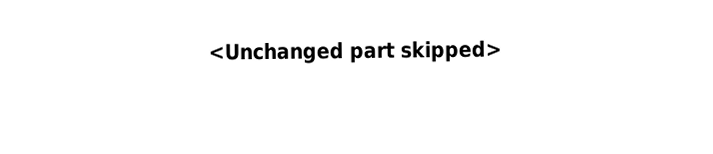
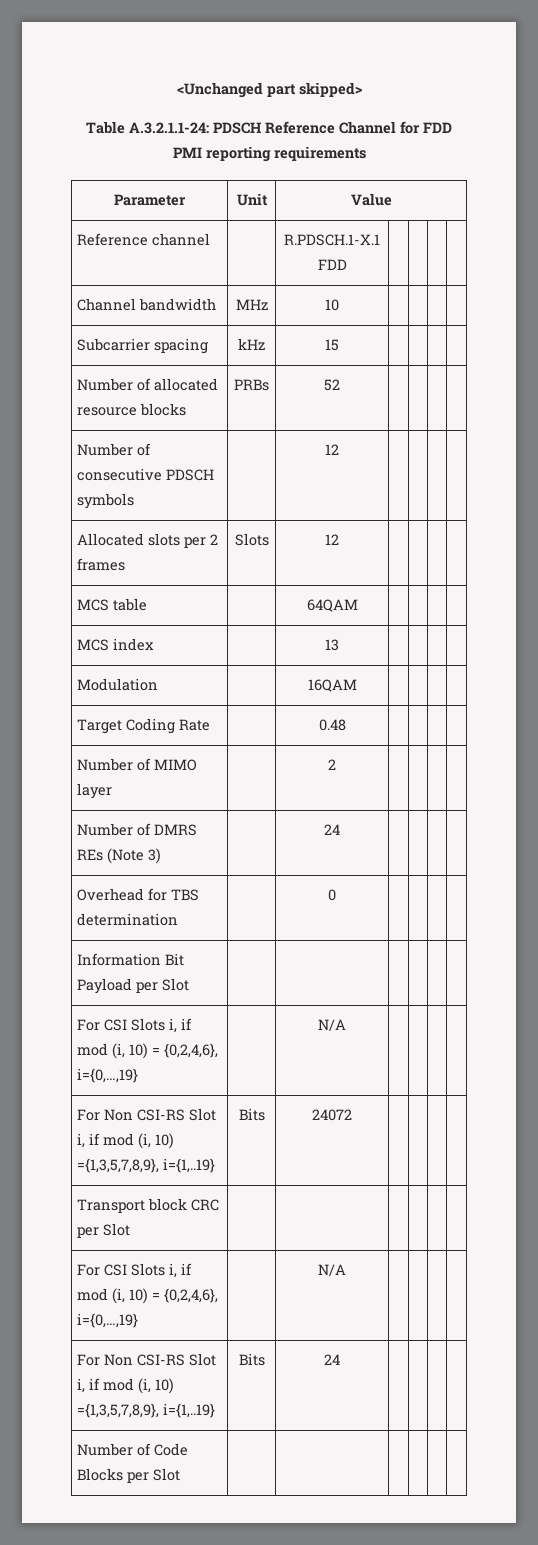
+ Table A.3.2.1.1-24: PDSCH Reference Channel for FDD PMI reporting requirements
+ Parameter | Unit | Value
+ Reference channel | | R.PDSCH.1-X.1 FDD | | | |
+ Channel bandwidth | MHz | 10 | | | |
+ Subcarrier spacing | kHz | 15 | | | |
+ Number of allocated resource blocks | PRBs | 52 | | | |
+ Number of consecutive PDSCH symbols | | 12 | | | |
+ Allocated slots per 2 frames | Slots | 12 | | | |
+ MCS table | | 64QAM | | | |
+ MCS index | | 13 | | | |
+ Modulation | | 16QAM | | | |
+ Target Coding Rate | | 0.48 | | | |
+ Number of MIMO layer | | 2 | | | |
+ Number of DMRS REs (Note 3) | | 24 | | | |
+ Overhead for TBS determination | | 0 | | | |
+ Information Bit Payload per Slot | | | | | |
+ For CSI Slots i, if mod (i, 10) = {0,2,4,6}, i={0,…,19} | | N/A | | | |
+ For Non CSI-RS Slot i, if mod (i, 10) ={1,3,5,7,8,9}, i={1,..19} | Bits | 24072 | | | |
+ Transport block CRC per Slot | | | | | |
+ For CSI Slots i, if mod (i, 10) = {0,2,4,6}, i={0,…,19} | | N/A | | | |
+ For Non CSI-RS Slot i, if mod (i, 10) ={1,3,5,7,8,9}, i={1,..19} | Bits | 24 | | | |
+ Number of Code Blocks per Slot | | | | | |

